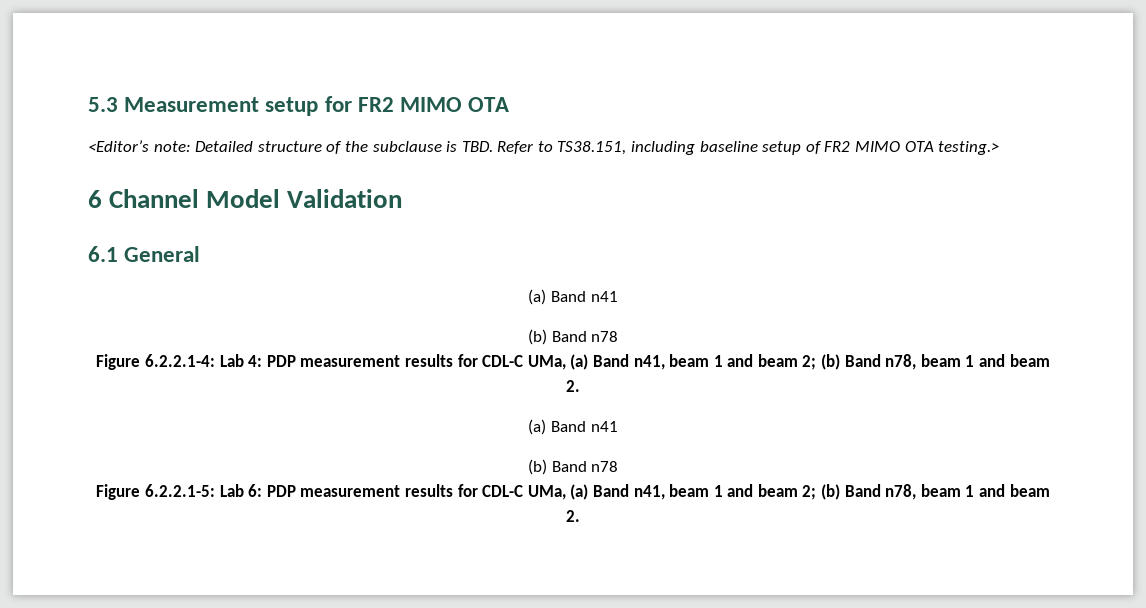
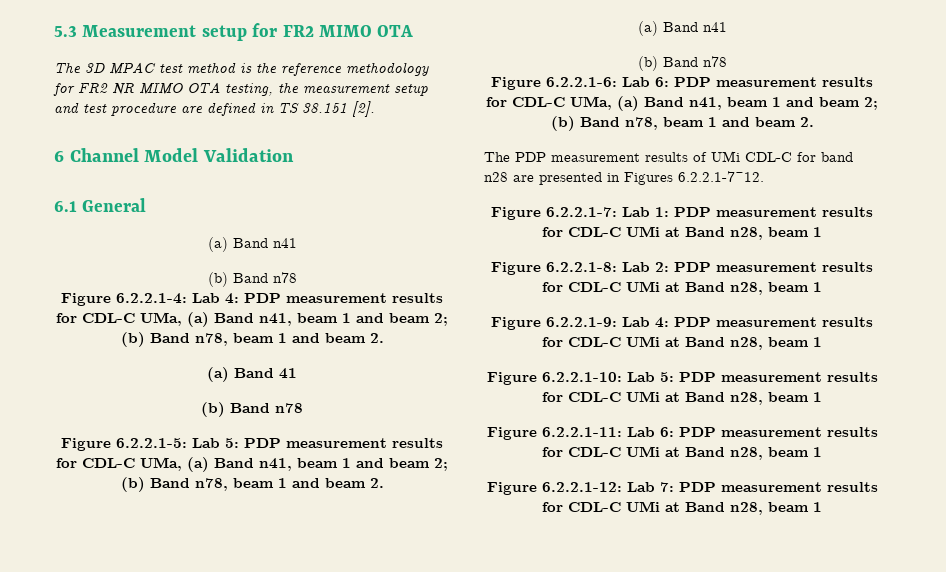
- <Editor’s note: Detailed structure of the subclause is TBD. Refer to TS38.151, including baseline setup of FR2 MIMO OTA testing.>
+ The 3D MPAC test method is the reference methodology for FR2 NR MIMO OTA testing, the measurement setup and test procedure are defined in TS 38.151 [2].
  Figure 6.2.2.1-4: Lab 4: PDP measurement results for CDL-C UMa, (a) Band n41, beam 1 and beam 2; (b) Band n78, beam 1 and beam 2.
+ (a) Band 41
+ (b) Band n78
+ Figure 6.2.2.1-5: Lab 5: PDP measurement results for CDL-C UMa, (a) Band n41, beam 1 and beam 2; (b) Band n78, beam 1 and beam 2.
  (a) Band n41
  (b) Band n78
- Figure 6.2.2.1-5: Lab 6: PDP measurement results for CDL-C UMa, (a) Band n41, beam 1 and beam 2; (b) Band n78, beam 1 and beam 2.
+ Figure 6.2.2.1-6: Lab 6: PDP measurement results for CDL-C UMa, (a) Band n41, beam 1 and beam 2; (b) Band n78, beam 1 and beam 2.
+ The PDP measurement results of UMi CDL-C for band n28 are presented in Figures 6.2.2.1-7~12.
+ Figure 6.2.2.1-7: Lab 1: PDP measurement results for CDL-C UMi at Band n28, beam 1
+ Figure 6.2.2.1-8: Lab 2: PDP measurement results for CDL-C UMi at Band n28, beam 1
+ Figure 6.2.2.1-9: Lab 4: PDP measurement results for CDL-C UMi at Band n28, beam 1
+ Figure 6.2.2.1-10: Lab 5: PDP measurement results for CDL-C UMi at Band n28, beam 1
+ Figure 6.2.2.1-11: Lab 6: PDP measurement results for CDL-C UMi at Band n28, beam 1
+ Figure 6.2.2.1-12: Lab 7: PDP measurement results for CDL-C UMi at Band n28, beam 1

